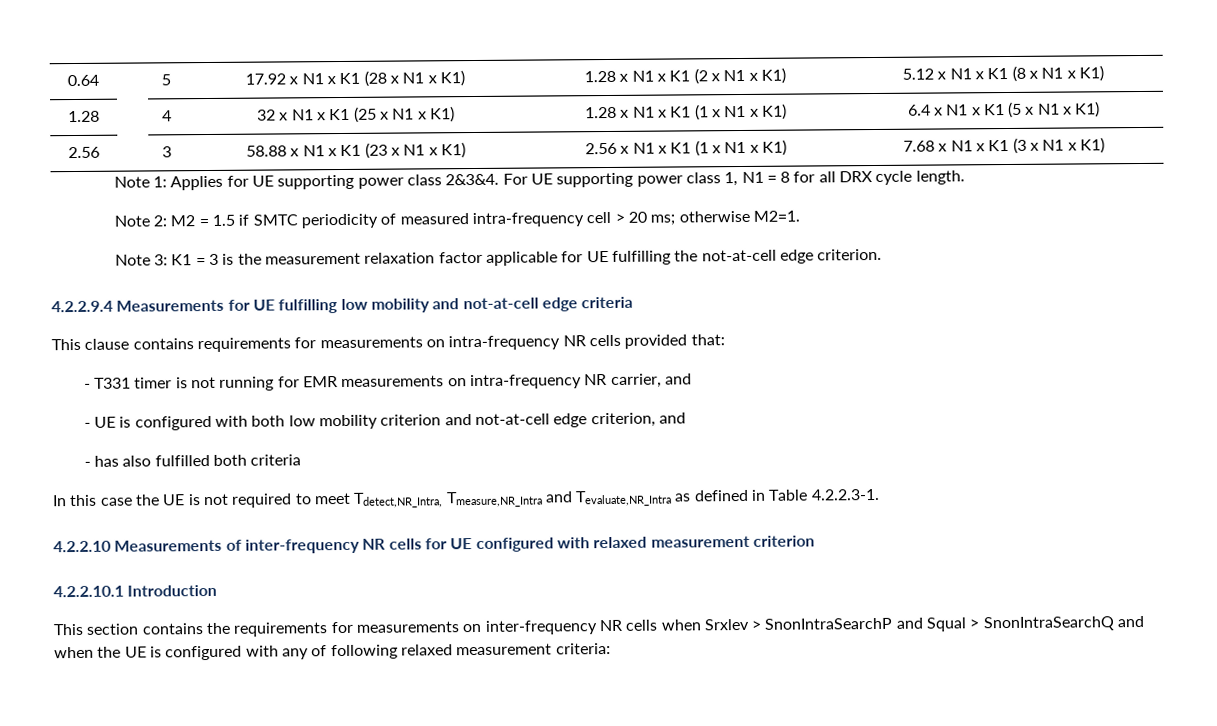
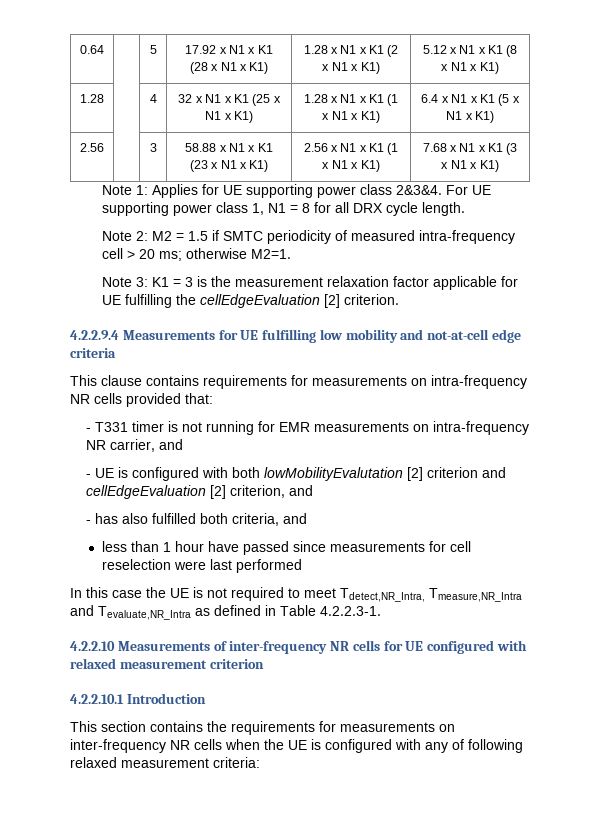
- Note 3: K1 = 3 is the measurement relaxation factor applicable for UE fulfilling the not-at-cell edge criterion.
+ Note 3: K1 = 3 is the measurement relaxation factor applicable for UE fulfilling the cellEdgeEvaluation [2] criterion.
- - UE is configured with both low mobility criterion and not-at-cell edge criterion, and
+ - UE is configured with both lowMobilityEvalutation [2] criterion and cellEdgeEvaluation [2] criterion, and
- - has also fulfilled both criteria
+ - has also fulfilled both criteria, and
+ less than 1 hour have passed since measurements for cell reselection were last performed
- This section contains the requirements for measurements on inter-frequency NR cells when Srxlev > SnonIntraSearchP and Squal > SnonIntraSearchQ and when the UE is configured with any of following relaxed measurement criteria:
+ This section contains the requirements for measurements on inter-frequency NR cells when the UE is configured with any of following relaxed measurement criteria:

